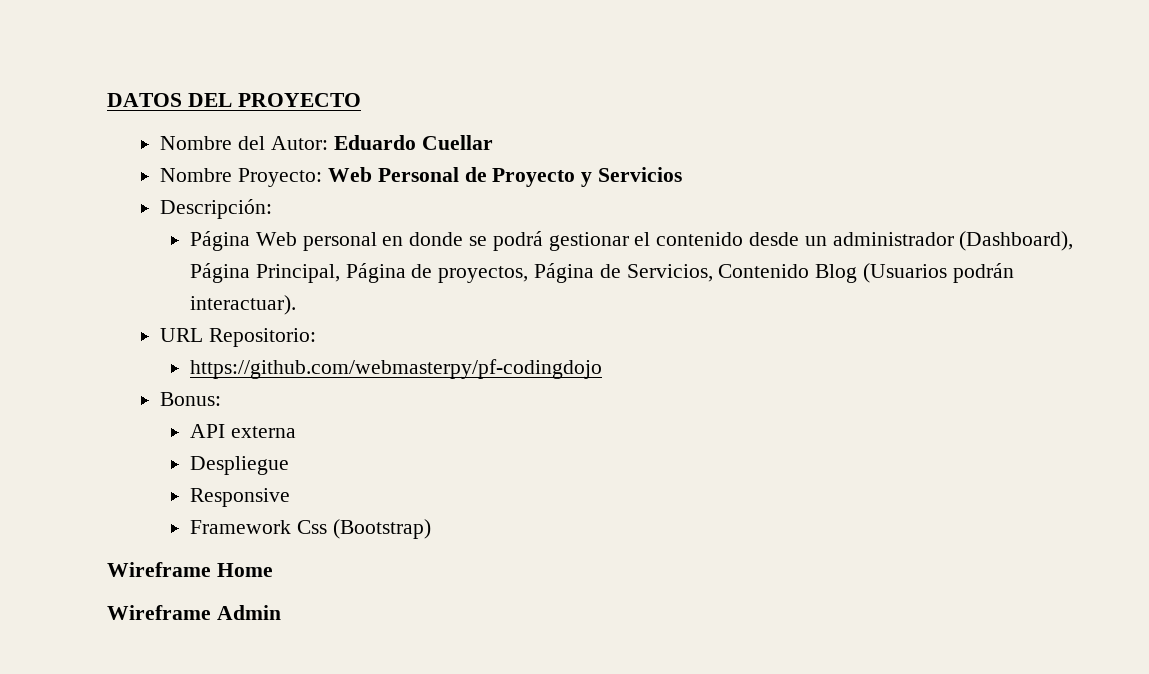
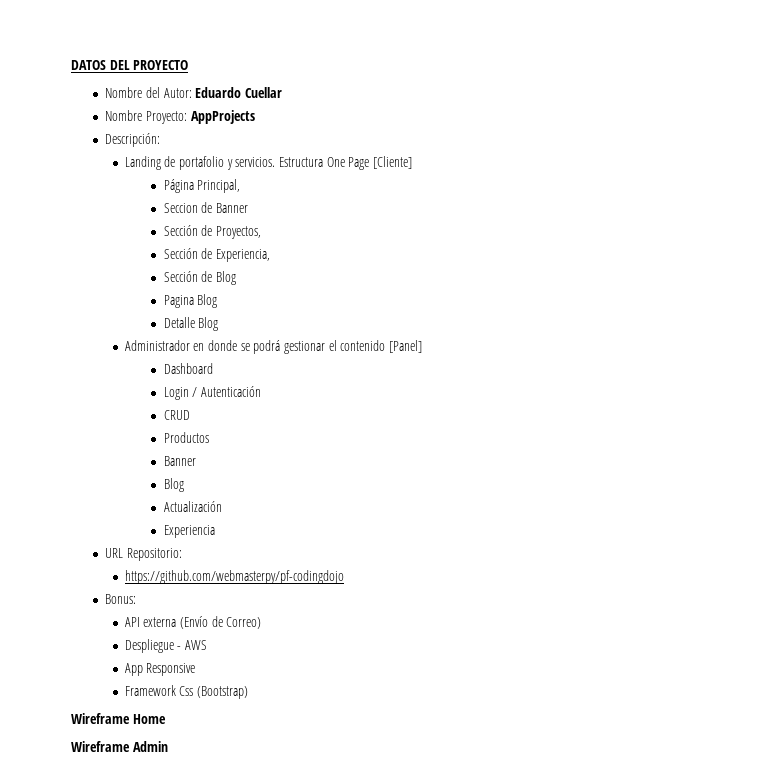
- Nombre Proyecto: Web Personal de Proyecto y Servicios
+ Nombre Proyecto: AppProjects
  Descripción:
- Página Web personal en donde se podrá gestionar el contenido desde un administrador (Dashboard), Página Principal, Página de proyectos, Página de Servicios, Contenido Blog (Usuarios podrán interactuar).
+ Landing de portafolio y servicios. Estructura One Page [Cliente]
+ Página Principal,
+ Seccion de Banner
+ Sección de Proyectos,
+ Sección de Experiencia,
+ Sección de Blog
+ Pagina Blog
+ Detalle Blog
+ Administrador en donde se podrá gestionar el contenido [Panel]
+ Dashboard
+ Login / Autenticación
+ CRUD
+ Productos
+ Banner
+ Blog
+ Actualización
+ Experiencia
- API externa
- Despliegue
- Responsive
+ API externa (Envío de Correo)
+ Despliegue - AWS
+ App Responsive

